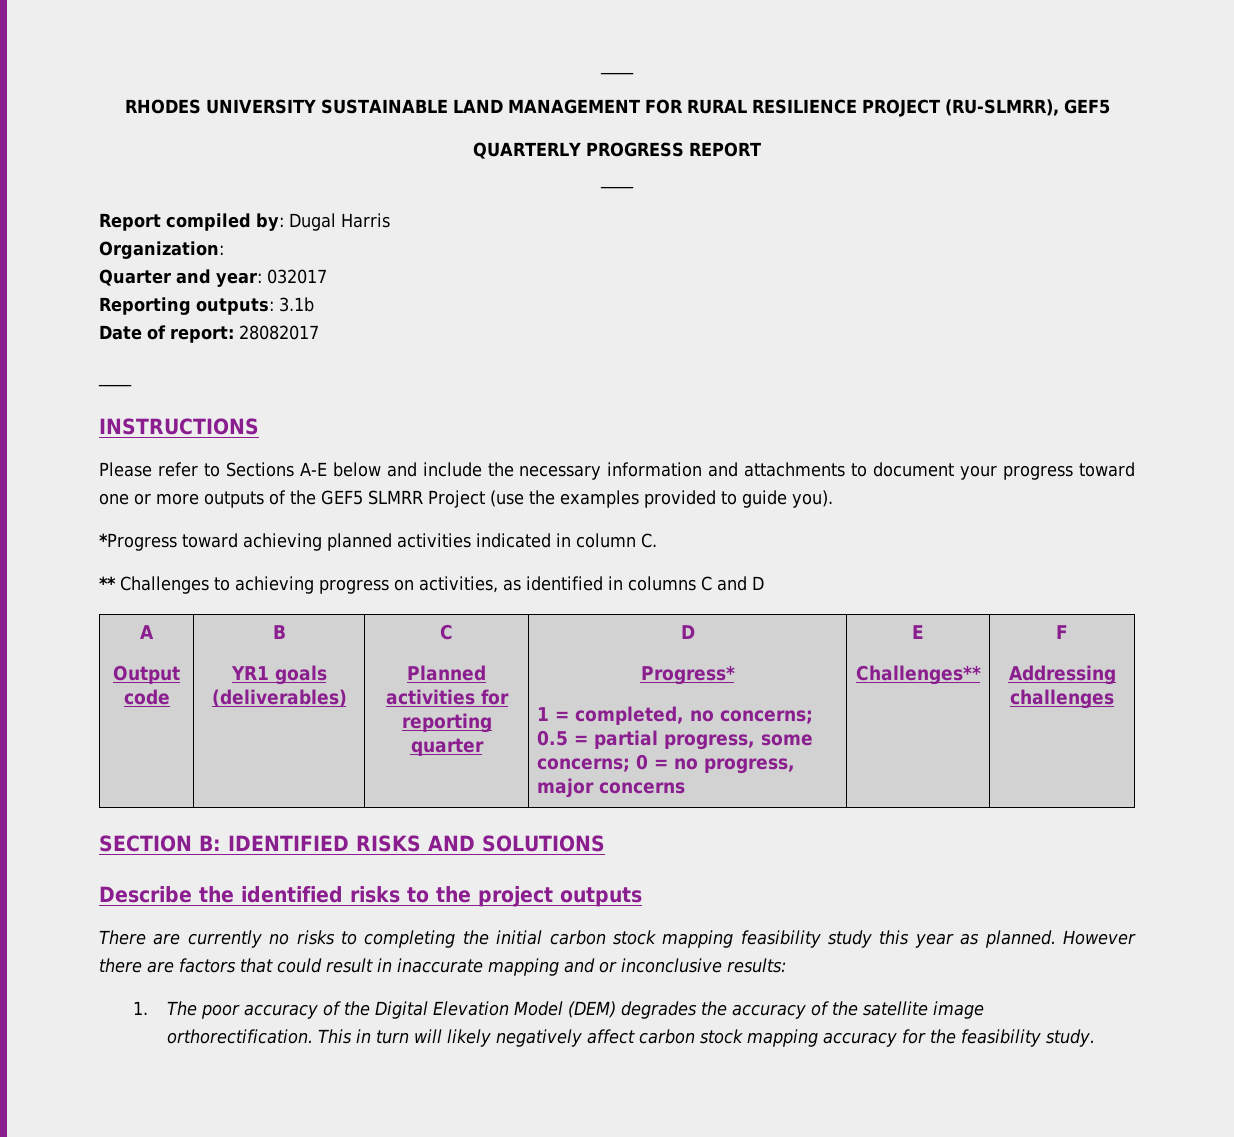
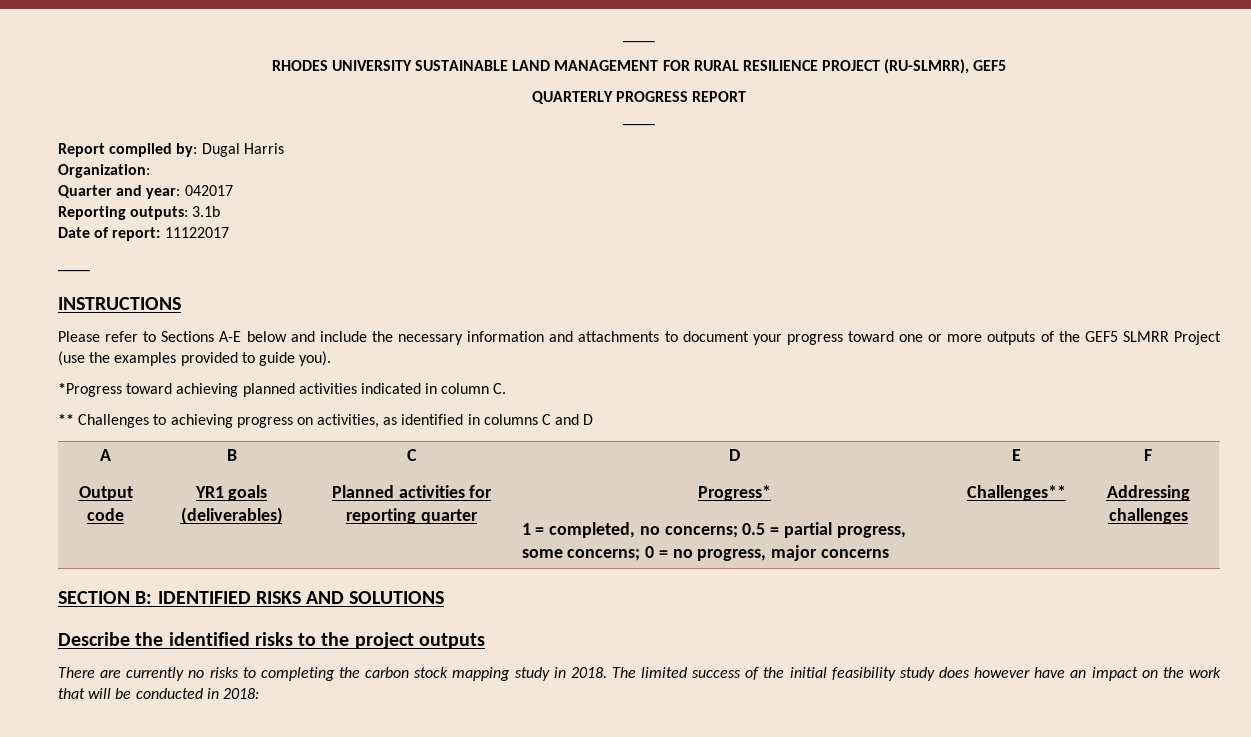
- Quarter and year: 032017
+ Quarter and year: 042017
- Date of report: 28082017
+ Date of report: 11122017
- There are currently no risks to completing the initial carbon stock mapping feasibility study this year as planned. However there are factors that could result in inaccurate mapping and or inconclusive results:
- 1. The poor accuracy of the Digital Elevation Model (DEM) degrades the accuracy of the satellite image orthorectification. This in turn will likely negatively affect carbon stock mapping accuracy for the feasibility study.
+ There are currently no risks to completing the carbon stock mapping study in 2018. The limited success of the initial feasibility study does however have an impact on the work that will be conducted in 2018:

